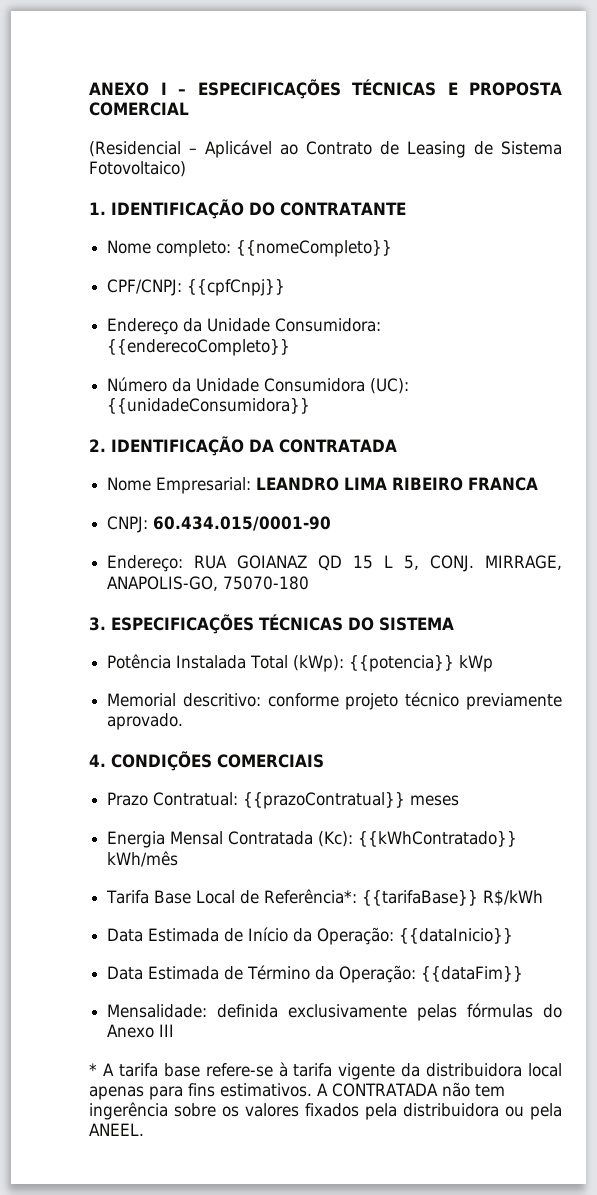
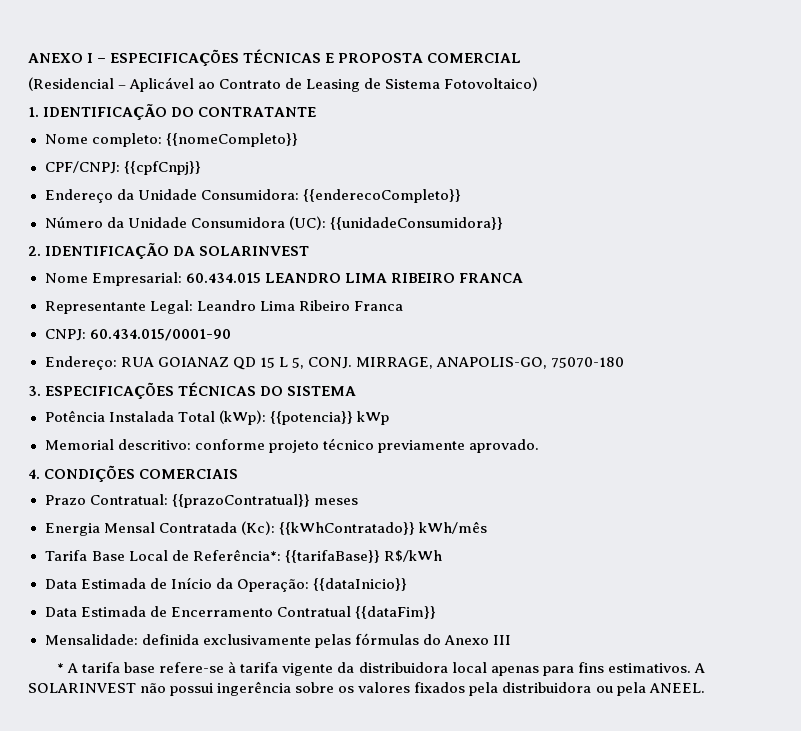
- 2. IDENTIFICAÇÃO DA CONTRATADA
+ 2. IDENTIFICAÇÃO DA SOLARINVEST
- Nome Empresarial: LEANDRO LIMA RIBEIRO FRANCA
+ Nome Empresarial: 60.434.015 LEANDRO LIMA RIBEIRO FRANCA
+ Representante Legal: Leandro Lima Ribeiro Franca
- Data Estimada de Término da Operação: {{dataFim}}
+ Data Estimada de Encerramento Contratual {{dataFim}}
- A CONTRATADA não tem ingerência sobre os valores fixados pela distribuidora ou pela ANEEL.
+ A SOLARINVEST não possui ingerência sobre os valores fixados pela distribuidora ou pela ANEEL.

